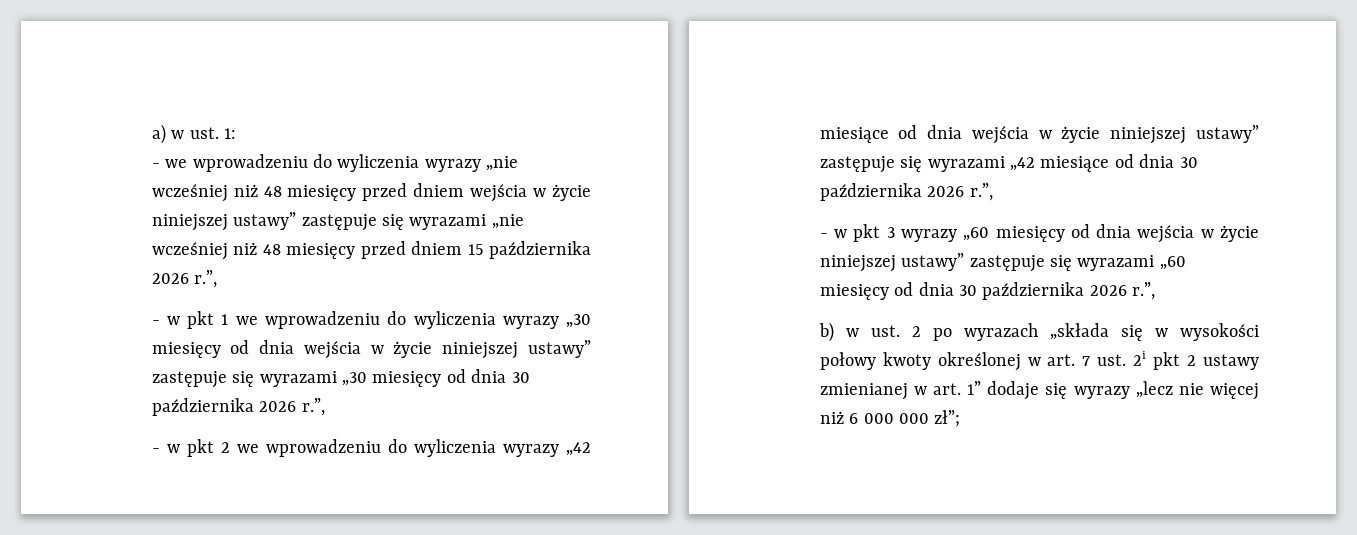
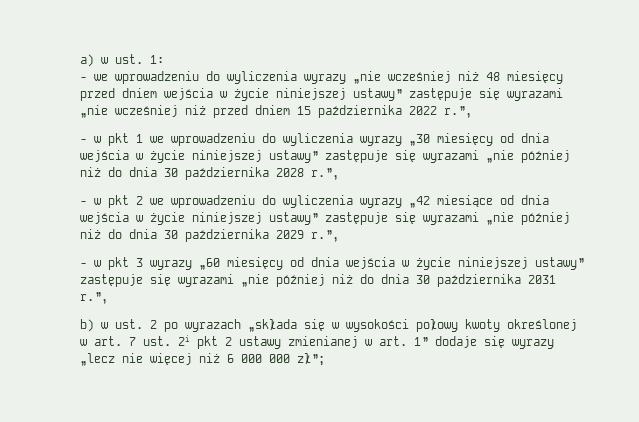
- - we wprowadzeniu do wyliczenia wyrazy „nie wcześniej niż 48 miesięcy przed dniem wejścia w życie niniejszej ustawy” zastępuje się wyrazami „nie wcześniej niż 48 miesięcy przed dniem 15 października 2026 r.”,
+ - we wprowadzeniu do wyliczenia wyrazy „nie wcześniej niż 48 miesięcy przed dniem wejścia w życie niniejszej ustawy” zastępuje się wyrazami „nie wcześniej niż przed dniem 15 października 2022 r.”,
- - w pkt 1 we wprowadzeniu do wyliczenia wyrazy „30 miesięcy od dnia wejścia w życie niniejszej ustawy” zastępuje się wyrazami „30 miesięcy od dnia 30 października 2026 r.”,
+ - w pkt 1 we wprowadzeniu do wyliczenia wyrazy „30 miesięcy od dnia wejścia w życie niniejszej ustawy” zastępuje się wyrazami „nie później niż do dnia 30 października 2028 r.”,
- - w pkt 2 we wprowadzeniu do wyliczenia wyrazy „42 miesiące od dnia wejścia w życie niniejszej ustawy” zastępuje się wyrazami „42 miesiące od dnia 30 października 2026 r.”,
+ - w pkt 2 we wprowadzeniu do wyliczenia wyrazy „42 miesiące od dnia wejścia w życie niniejszej ustawy” zastępuje się wyrazami „nie później niż do dnia 30 października 2029 r.”,
- - w pkt 3 wyrazy „60 miesięcy od dnia wejścia w życie niniejszej ustawy” zastępuje się wyrazami „60 miesięcy od dnia 30 października 2026 r.”,
+ - w pkt 3 wyrazy „60 miesięcy od dnia wejścia w życie niniejszej ustawy” zastępuje się wyrazami „nie później niż do dnia 30 października 2031 r.”,

